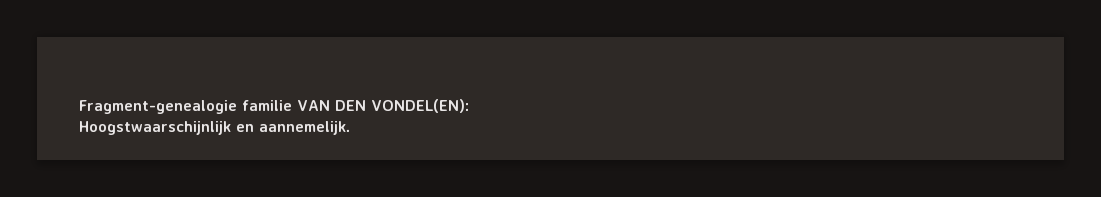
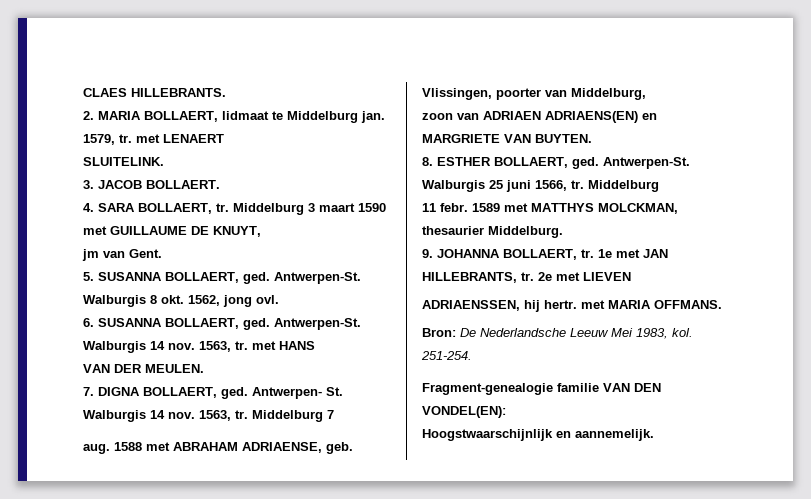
+ CLAES HILLEBRANTS.
+ 2. MARIA BOLLAERT, lidmaat te Middelburg jan. 1579, tr. met LENAERT
+ SLUITELINK.
+ 3. JACOB BOLLAERT.
+ 4. SARA BOLLAERT, tr. Middelburg 3 maart 1590 met GUILLAUME DE KNUYT,
+ jm van Gent.
+ 5. SUSANNA BOLLAERT, ged. Antwerpen-St. Walburgis 8 okt. 1562, jong ovl.
+ 6. SUSANNA BOLLAERT, ged. Antwerpen-St. Walburgis 14 nov. 1563, tr. met HANS
+ VAN DER MEULEN.
+ 7. DIGNA BOLLAERT, ged. Antwerpen- St. Walburgis 14 nov. 1563, tr. Middelburg 7
+ aug. 1588 met ABRAHAM ADRIAENSE, geb. Vlissingen, poorter van Middelburg,
+ zoon van ADRIAEN ADRIAENS(EN) en MARGRIETE VAN BUYTEN.
+ 8. ESTHER BOLLAERT, ged. Antwerpen-St. Walburgis 25 juni 1566, tr. Middelburg
+ 11 febr. 1589 met MATTHYS MOLCKMAN, thesaurier Middelburg.
+ 9. JOHANNA BOLLAERT, tr. 1e met JAN HILLEBRANTS, tr. 2e met LIEVEN
+ ADRIAENSSEN, hij hertr. met MARIA OFFMANS.
+ Bron: De Nederlandsche Leeuw Mei 1983, kol. 251-254.

